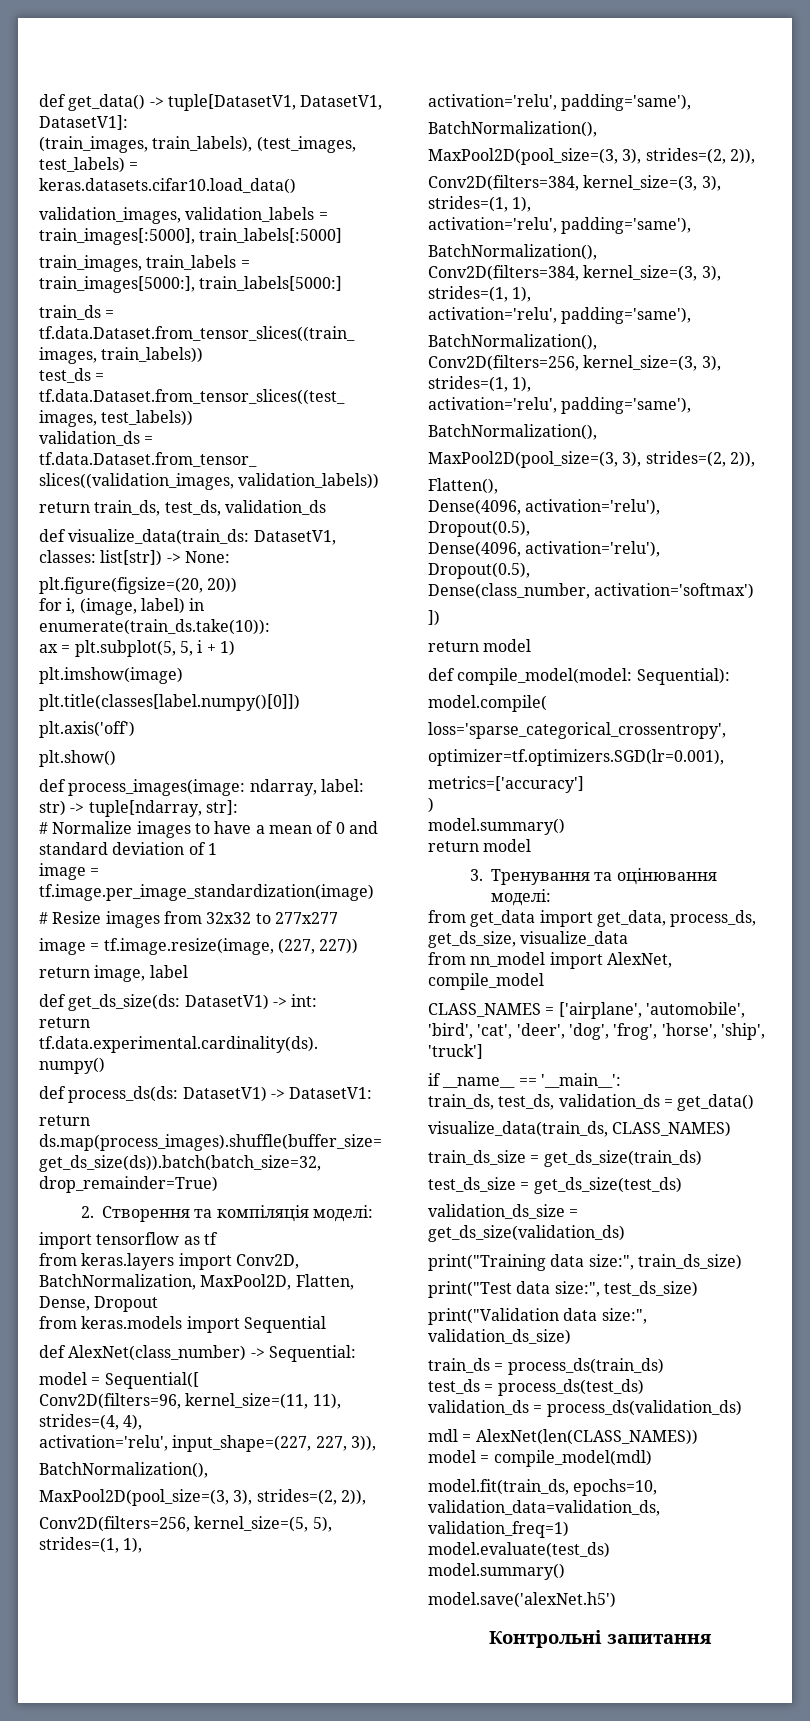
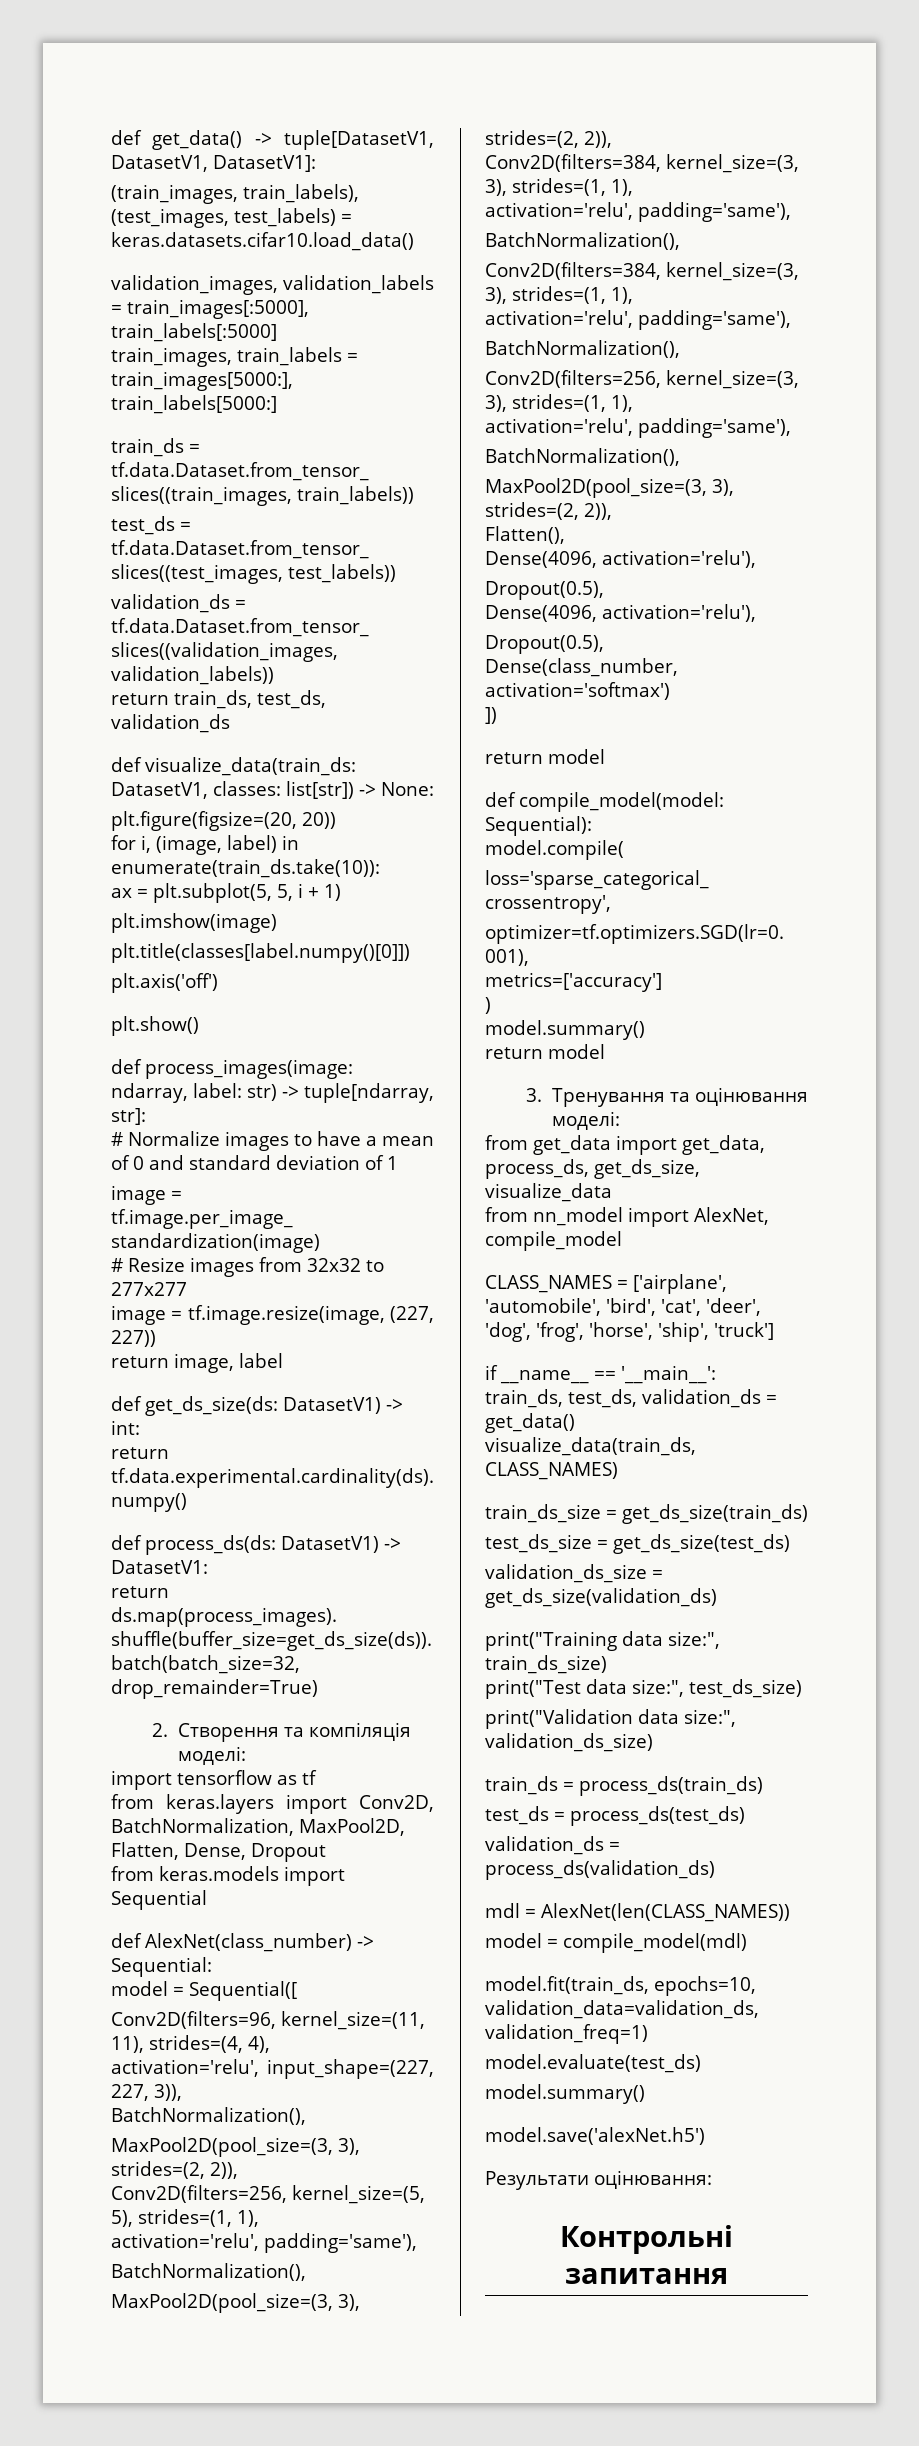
+ Результати оцінювання:

